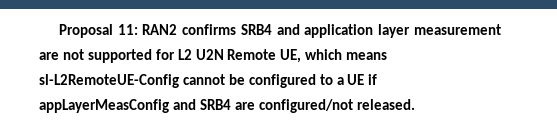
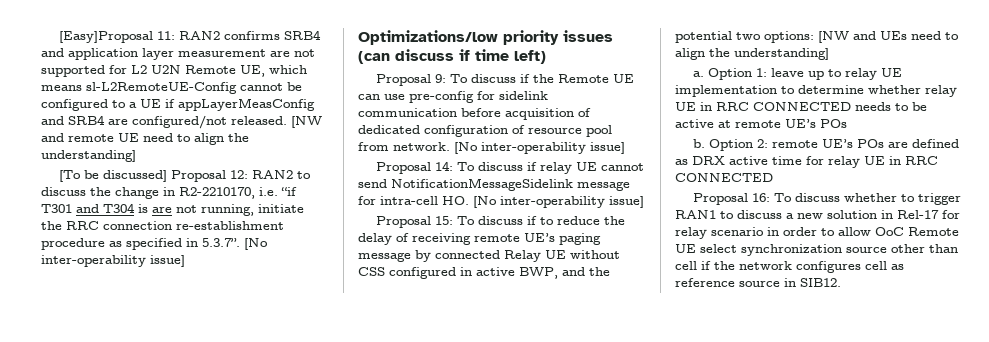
- Proposal 11: RAN2 confirms SRB4 and application layer measurement are not supported for L2 U2N Remote UE, which means sl-L2RemoteUE-Config cannot be configured to a UE if appLayerMeasConfig and SRB4 are configured/not released.
+ [Easy]Proposal 11: RAN2 confirms SRB4 and application layer measurement are not supported for L2 U2N Remote UE, which means sl-L2RemoteUE-Config cannot be configured to a UE if appLayerMeasConfig and SRB4 are configured/not released.
+ [NW and remote UE need to align the understanding]
+ [To be discussed] Proposal 12: RAN2 to discuss the change in R2-2210170, i.e. “if T301 and T304 is are not running, initiate the RRC connection re-establishment procedure as specified in 5.3.7”. [No inter-operability issue]
+ Optimizations/low priority issues (can discuss if time left)
+ Proposal 9: To discuss if the Remote UE can use pre-config for sidelink communication before acquisition of dedicated configuration of resource pool from network. [No inter-operability issue]
+ Proposal 14: To discuss if relay UE cannot send NotificationMessageSidelink message for intra-cell HO. [No inter-operability issue]
+ Proposal 15: To discuss if to reduce the delay of receiving remote UE’s paging message by connected Relay UE without CSS configured in active BWP, and the potential two options: [NW and UEs need to align the understanding]
+ a. Option 1: leave up to relay UE implementation to determine whether relay UE in RRC CONNECTED needs to be active at remote UE’s POs
+ b. Option 2: remote UE’s POs are defined as DRX active time for relay UE in RRC CONNECTED
+ Proposal 16: To discuss whether to trigger RAN1 to discuss a new solution in Rel-17 for relay scenario in order to allow OoC Remote UE select synchronization source other than cell if the network configures cell as reference source in SIB12.

